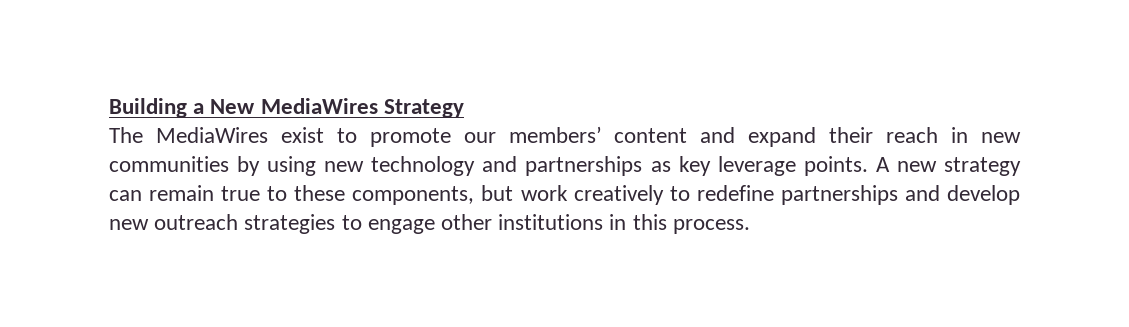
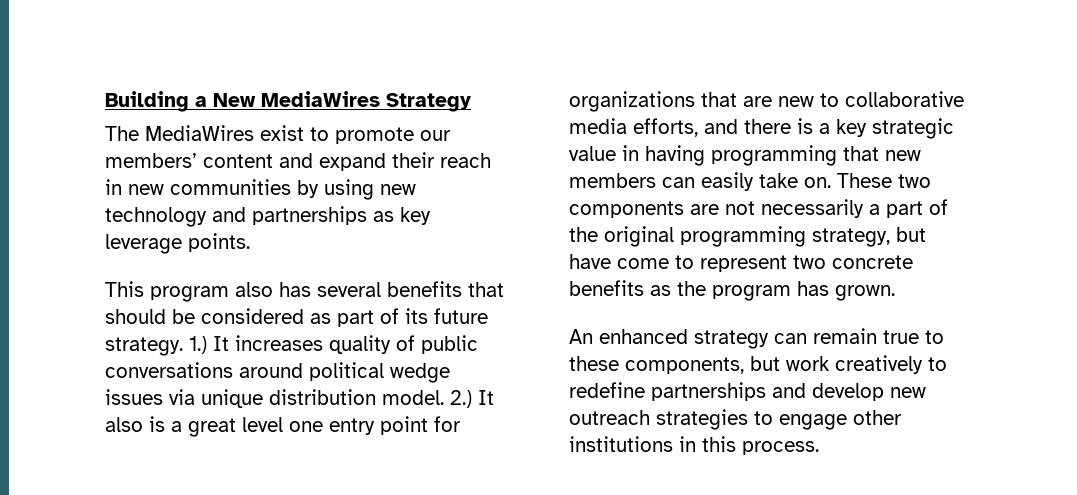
- The MediaWires exist to promote our members’ content and expand their reach in new communities by using new technology and partnerships as key leverage points. A new strategy can remain true to these components, but work creatively to redefine partnerships and develop new outreach strategies to engage other institutions in this process.
+ The MediaWires exist to promote our members’ content and expand their reach in new communities by using new technology and partnerships as key leverage points.
+ This program also has several benefits that should be considered as part of its future strategy. 1.) It increases quality of public conversations around political wedge issues via unique distribution model. 2.) It also is a great level one entry point for organizations that are new to collaborative media efforts, and there is a key strategic value in having programming that new members can easily take on. These two components are not necessarily a part of the original programming strategy, but have come to represent two concrete benefits as the program has grown.
+ An enhanced strategy can remain true to these components, but work creatively to redefine partnerships and develop new outreach strategies to engage other institutions in this process.

